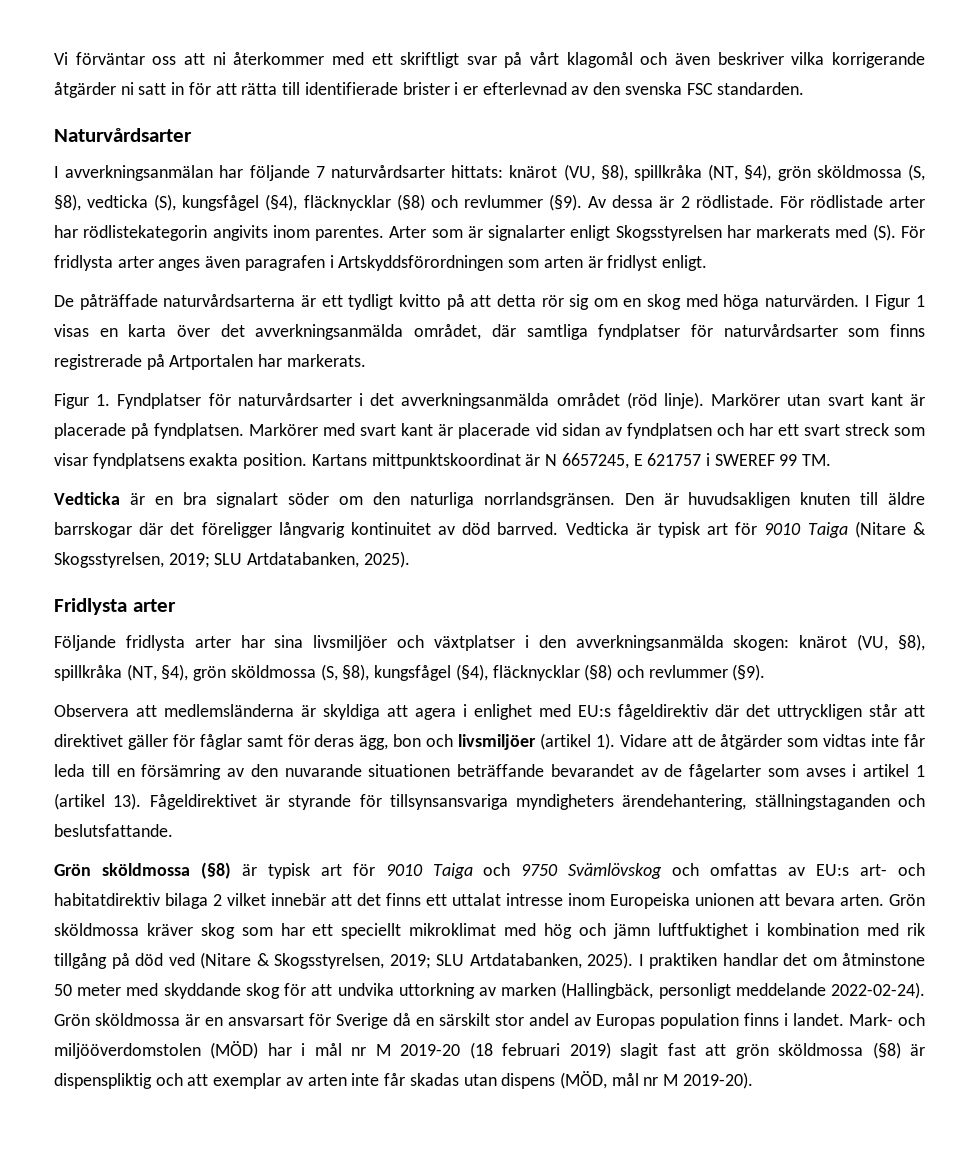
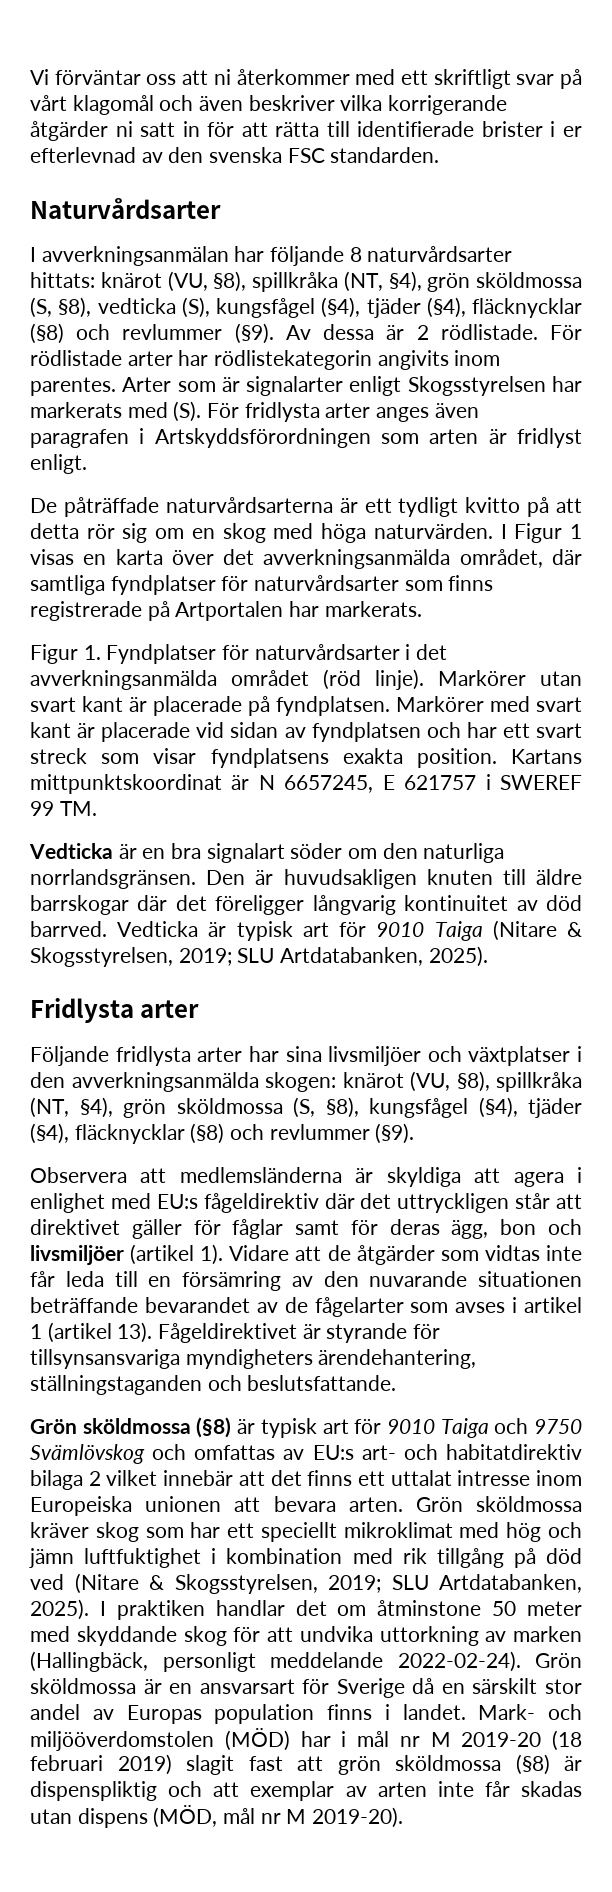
- I avverkningsanmälan har följande 7 naturvårdsarter hittats: knärot (VU, §8), spillkråka (NT, §4), grön sköldmossa (S, §8), vedticka (S), kungsfågel (§4), fläcknycklar (§8) och revlummer (§9).
+ I avverkningsanmälan har följande 8 naturvårdsarter hittats: knärot (VU, §8), spillkråka (NT, §4), grön sköldmossa (S, §8), vedticka (S), kungsfågel (§4), tjäder (§4), fläcknycklar (§8) och revlummer (§9).
- Följande fridlysta arter har sina livsmiljöer och växtplatser i den avverkningsanmälda skogen: knärot (VU, §8), spillkråka (NT, §4), grön sköldmossa (S, §8), kungsfågel (§4), fläcknycklar (§8) och revlummer (§9).
+ Följande fridlysta arter har sina livsmiljöer och växtplatser i den avverkningsanmälda skogen: knärot (VU, §8), spillkråka (NT, §4), grön sköldmossa (S, §8), kungsfågel (§4), tjäder (§4), fläcknycklar (§8) och revlummer (§9).

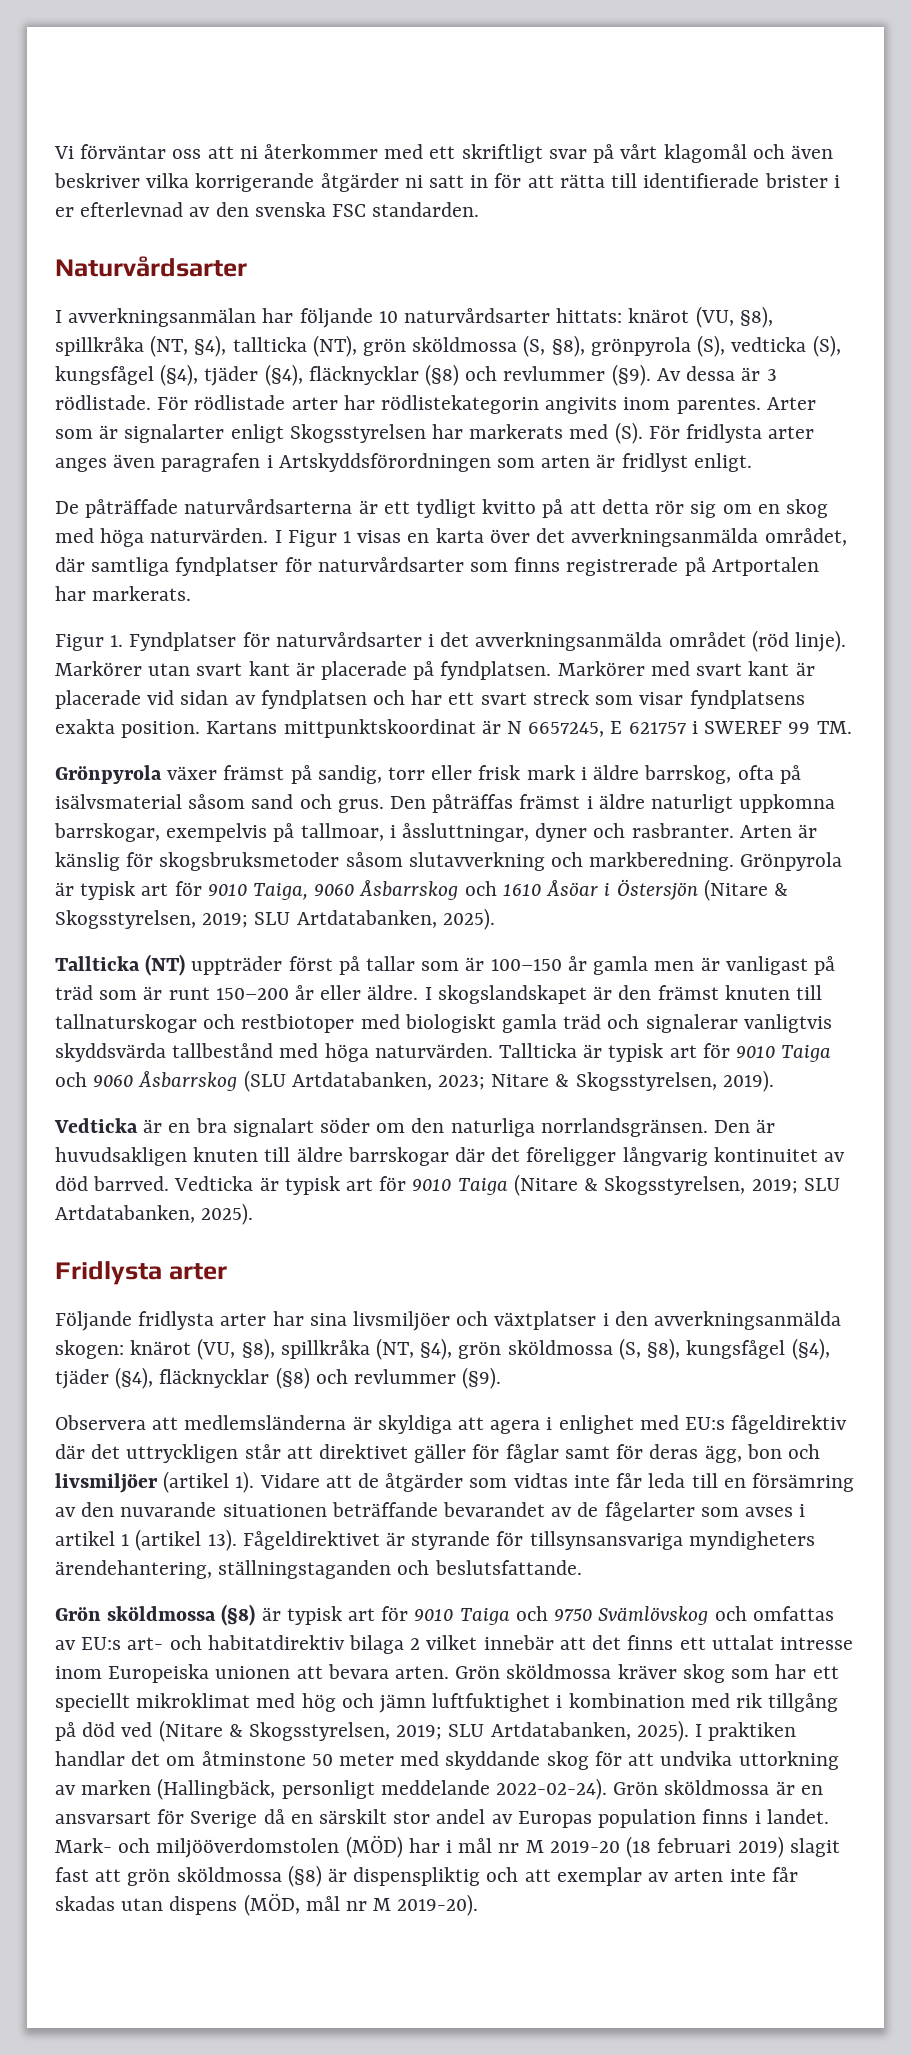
- I avverkningsanmälan har följande 8 naturvårdsarter hittats: knärot (VU, §8), spillkråka (NT, §4), grön sköldmossa (S, §8), vedticka (S), kungsfågel (§4), tjäder (§4), fläcknycklar (§8) och revlummer (§9).
+ I avverkningsanmälan har följande 10 naturvårdsarter hittats: knärot (VU, §8), spillkråka (NT, §4), tallticka (NT), grön sköldmossa (S, §8), grönpyrola (S), vedticka (S), kungsfågel (§4), tjäder (§4), fläcknycklar (§8) och revlummer (§9).
- Av dessa är 2 rödlistade.
+ Av dessa är 3 rödlistade.
+ Grönpyrola växer främst på sandig, torr eller frisk mark i äldre barrskog, ofta på isälvsmaterial såsom sand och grus. Den påträffas främst i äldre naturligt uppkomna barrskogar, exempelvis på tallmoar, i åssluttningar, dyner och rasbranter. Arten är känslig för skogsbruksmetoder såsom slutavverkning och markberedning. Grönpyrola är typisk art för 9010 Taiga, 9060 Åsbarrskog och 1610 Åsöar i Östersjön (Nitare & Skogsstyrelsen, 2019; SLU Artdatabanken, 2025).
+ Tallticka (NT) uppträder först på tallar som är 100–150 år gamla men är vanligast på träd som är runt 150–200 år eller äldre. I skogslandskapet är den främst knuten till tallnaturskogar och restbiotoper med biologiskt gamla träd och signalerar vanligtvis skyddsvärda tallbestånd med höga naturvärden. Tallticka är typisk art för 9010 Taiga och 9060 Åsbarrskog (SLU Artdatabanken, 2023; Nitare & Skogsstyrelsen, 2019).

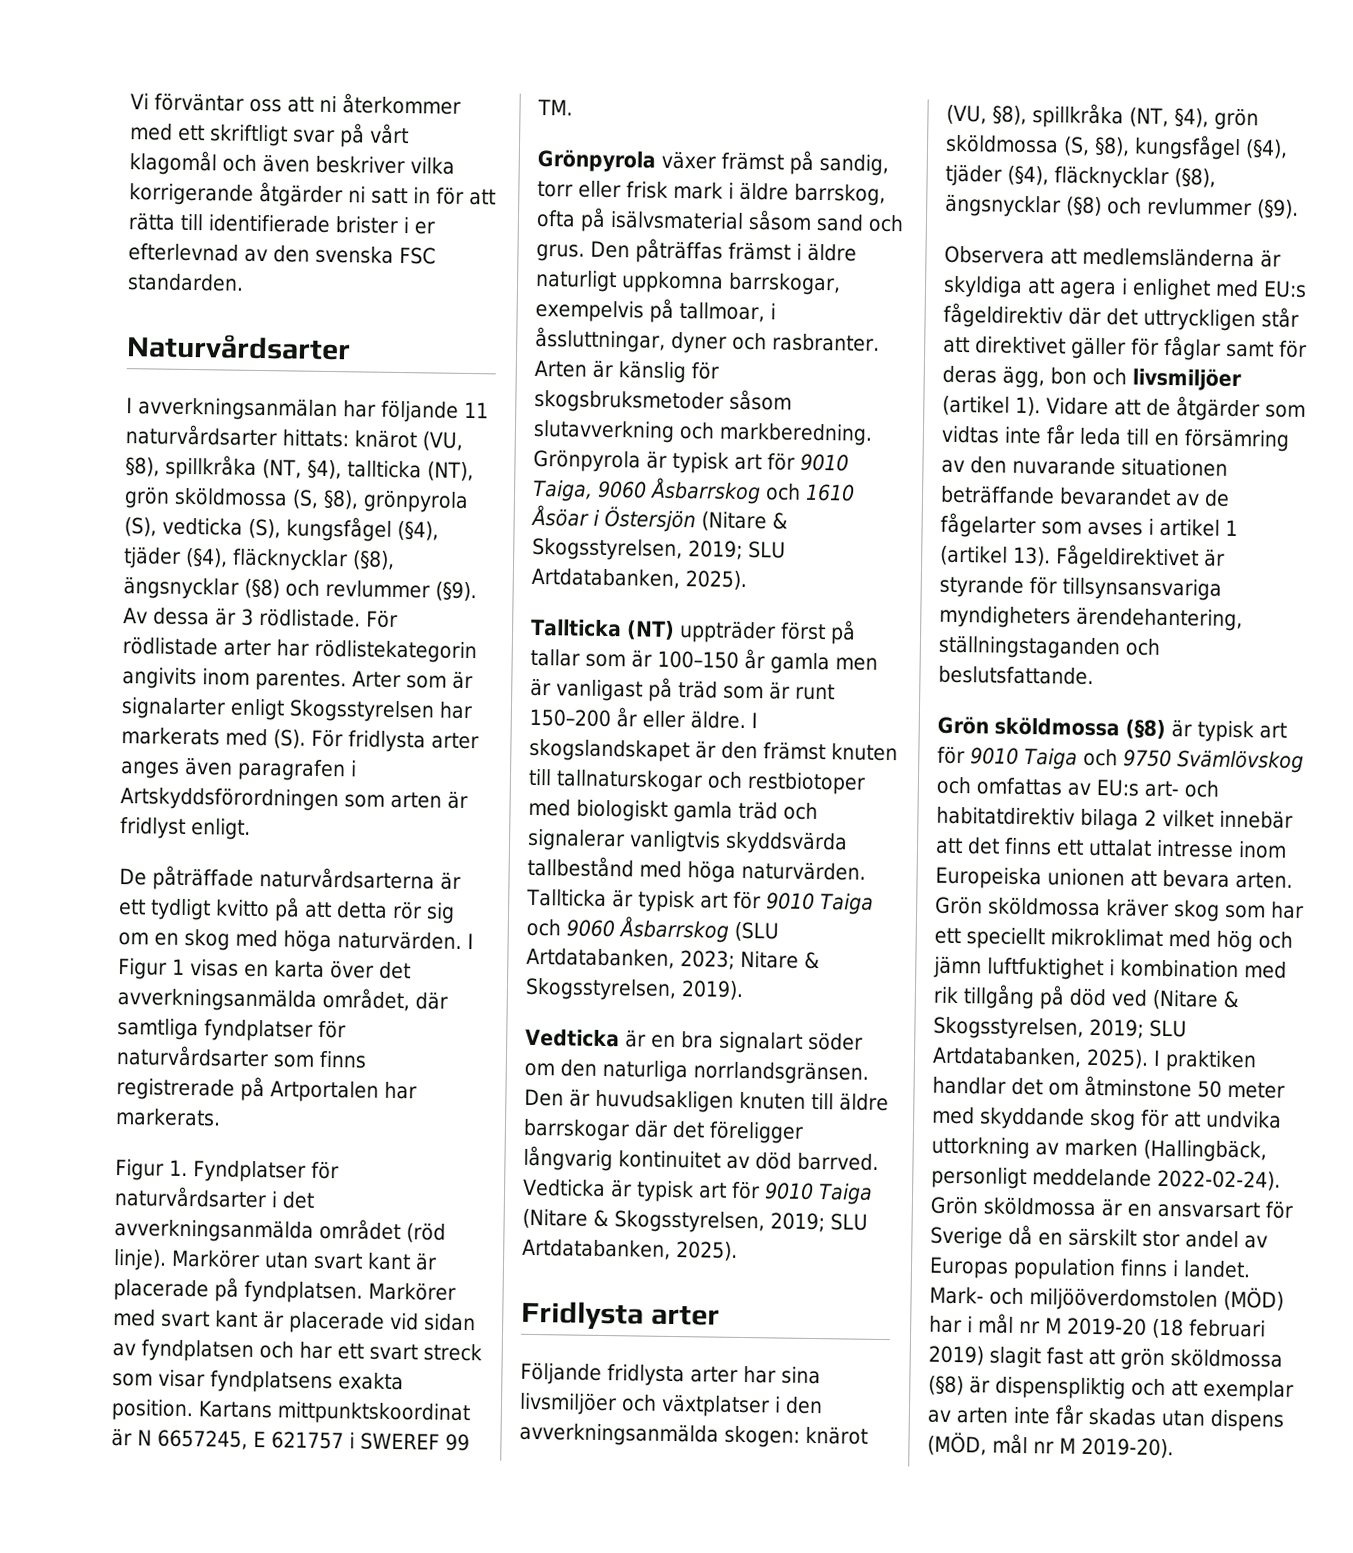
- I avverkningsanmälan har följande 10 naturvårdsarter hittats: knärot (VU, §8), spillkråka (NT, §4), tallticka (NT), grön sköldmossa (S, §8), grönpyrola (S), vedticka (S), kungsfågel (§4), tjäder (§4), fläcknycklar (§8) och revlummer (§9).
+ I avverkningsanmälan har följande 11 naturvårdsarter hittats: knärot (VU, §8), spillkråka (NT, §4), tallticka (NT), grön sköldmossa (S, §8), grönpyrola (S), vedticka (S), kungsfågel (§4), tjäder (§4), fläcknycklar (§8), ängsnycklar (§8) och revlummer (§9).
- Följande fridlysta arter har sina livsmiljöer och växtplatser i den avverkningsanmälda skogen: knärot (VU, §8), spillkråka (NT, §4), grön sköldmossa (S, §8), kungsfågel (§4), tjäder (§4), fläcknycklar (§8) och revlummer (§9).
+ Följande fridlysta arter har sina livsmiljöer och växtplatser i den avverkningsanmälda skogen: knärot (VU, §8), spillkråka (NT, §4), grön sköldmossa (S, §8), kungsfågel (§4), tjäder (§4), fläcknycklar (§8), ängsnycklar (§8) och revlummer (§9).

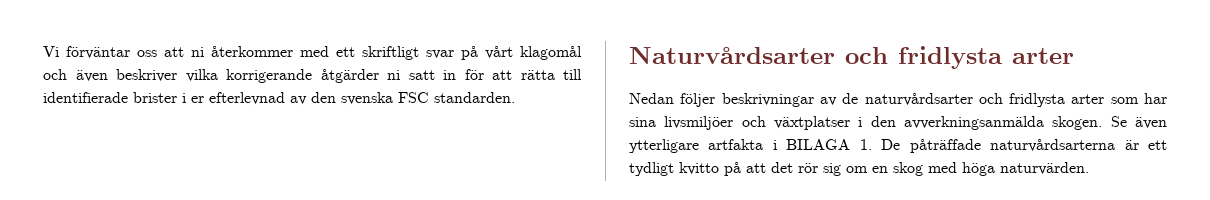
- Naturvårdsarter
- I avverkningsanmälan har följande 11 naturvårdsarter hittats: knärot (VU, §8), spillkråka (NT, §4), tallticka (NT), grön sköldmossa (S, §8), grönpyrola (S), vedticka (S), kungsfågel (§4), tjäder (§4), fläcknycklar (§8), ängsnycklar (§8) och revlummer (§9). Av dessa är 3 rödlistade. För rödlistade arter har rödlistekategorin angivits inom parentes. Arter som är signalarter enligt Skogsstyrelsen har markerats med (S). För fridlysta arter anges även paragrafen i Artskyddsförordningen som arten är fridlyst enligt.
- De påträffade naturvårdsarterna är ett tydligt kvitto på att detta rör sig om en skog med höga naturvärden. I Figur 1 visas en karta över det avverkningsanmälda området, där samtliga fyndplatser för naturvårdsarter som finns registrerade på Artportalen har markerats.
- Figur 1. Fyndplatser för naturvårdsarter i det avverkningsanmälda området (röd linje). Markörer utan svart kant är placerade på fyndplatsen. Markörer med svart kant är placerade vid sidan av fyndplatsen och har ett svart streck som visar fyndplatsens exakta position. Kartans mittpunktskoordinat är N 6657245, E 621757 i SWEREF 99 TM.
- Grönpyrola växer främst på sandig, torr eller frisk mark i äldre barrskog, ofta på isälvsmaterial såsom sand och grus. Den påträffas främst i äldre naturligt uppkomna barrskogar, exempelvis på tallmoar, i åssluttningar, dyner och rasbranter. Arten är känslig för skogsbruksmetoder såsom slutavverkning och markberedning. Grönpyrola är typisk art för 9010 Taiga, 9060 Åsbarrskog och 1610 Åsöar i Östersjön (Nitare & Skogsstyrelsen, 2019; SLU Artdatabanken, 2025).
- Tallticka (NT) uppträder först på tallar som är 100–150 år gamla men är vanligast på träd som är runt 150–200 år eller äldre. I skogslandskapet är den främst knuten till tallnaturskogar och restbiotoper med biologiskt gamla träd och signalerar vanligtvis skyddsvärda tallbestånd med höga naturvärden. Tallticka är typisk art för 9010 Taiga och 9060 Åsbarrskog (SLU Artdatabanken, 2023; Nitare & Skogsstyrelsen, 2019).
- Vedticka är en bra signalart söder om den naturliga norrlandsgränsen. Den är huvudsakligen knuten till äldre barrskogar där det föreligger långvarig kontinuitet av död barrved. Vedticka är typisk art för 9010 Taiga (Nitare & Skogsstyrelsen, 2019; SLU Artdatabanken, 2025).
- Fridlysta arter
- Följande fridlysta arter har sina livsmiljöer och växtplatser i den avverkningsanmälda skogen: knärot (VU, §8), spillkråka (NT, §4), grön sköldmossa (S, §8), kungsfågel (§4), tjäder (§4), fläcknycklar (§8), ängsnycklar (§8) och revlummer (§9).
- Observera att medlemsländerna är skyldiga att agera i enlighet med EU:s fågeldirektiv där det uttryckligen står att direktivet gäller för fåglar samt för deras ägg, bon och livsmiljöer (artikel 1). Vidare att de åtgärder som vidtas inte får leda till en försämring av den nuvarande situationen beträffande bevarandet av de fågelarter som avses i artikel 1 (artikel 13). Fågeldirektivet är styrande för tillsynsansvariga myndigheters ärendehantering, ställningstaganden och beslutsfattande.
- Grön sköldmossa (§8) är typisk art för 9010 Taiga och 9750 Svämlövskog och omfattas av EU:s art- och habitatdirektiv bilaga 2 vilket innebär att det finns ett uttalat intresse inom Europeiska unionen att bevara arten. Grön sköldmossa kräver skog som har ett speciellt mikroklimat med hög och jämn luftfuktighet i kombination med rik tillgång på död ved (Nitare & Skogsstyrelsen, 2019; SLU Artdatabanken, 2025). I praktiken handlar det om åtminstone 50 meter med skyddande skog för att undvika uttorkning av marken (Hallingbäck, personligt meddelande 2022-02-24). Grön sköldmossa är en ansvarsart för Sverige då en särskilt stor andel av Europas population finns i landet. Mark- och miljööverdomstolen (MÖD) har i mål nr M 2019-20 (18 februari 2019) slagit fast att grön sköldmossa (§8) är dispenspliktig och att exemplar av arten inte får skadas utan dispens (MÖD, mål nr M 2019-20).
+ Naturvårdsarter och fridlysta arter
+ Nedan följer beskrivningar av de naturvårdsarter och fridlysta arter som har sina livsmiljöer och växtplatser i den avverkningsanmälda skogen. Se även ytterligare artfakta i BILAGA 1. De påträffade naturvårdsarterna är ett tydligt kvitto på att det rör sig om en skog med höga naturvärden.

